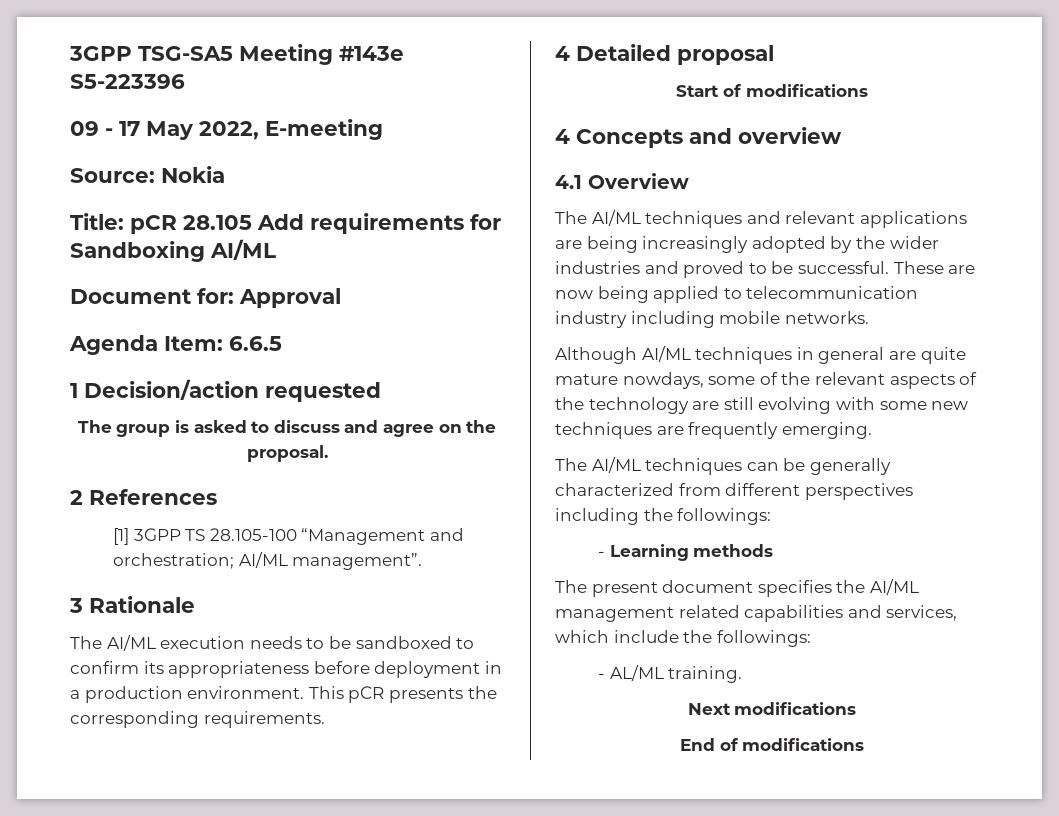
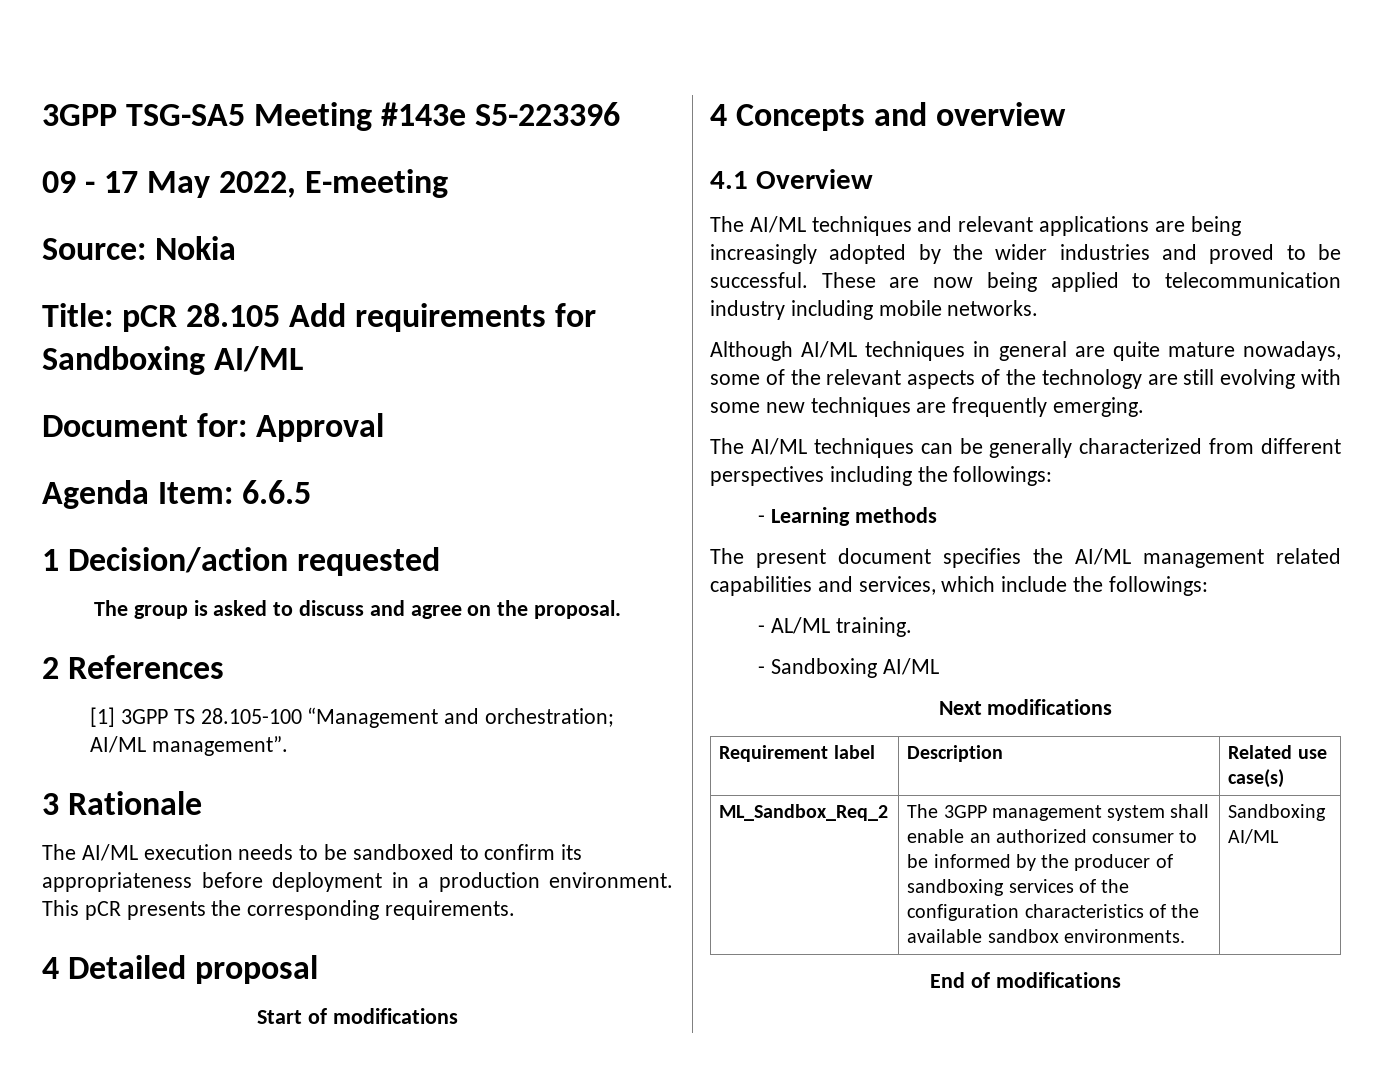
- Although AI/ML techniques in general are quite mature nowdays, some of the relevant aspects of the technology are still evolving with some new techniques are frequently emerging.
+ Although AI/ML techniques in general are quite mature nowadays, some of the relevant aspects of the technology are still evolving with some new techniques are frequently emerging.
+ - Sandboxing AI/ML
+ Requirement label | Description | Related use case(s)
+ ML_Sandbox_Req_2 | The 3GPP management system shall enable an authorized consumer to be informed by the producer of sandboxing services of the configuration characteristics of the available sandbox environments. | Sandboxing AI/ML

